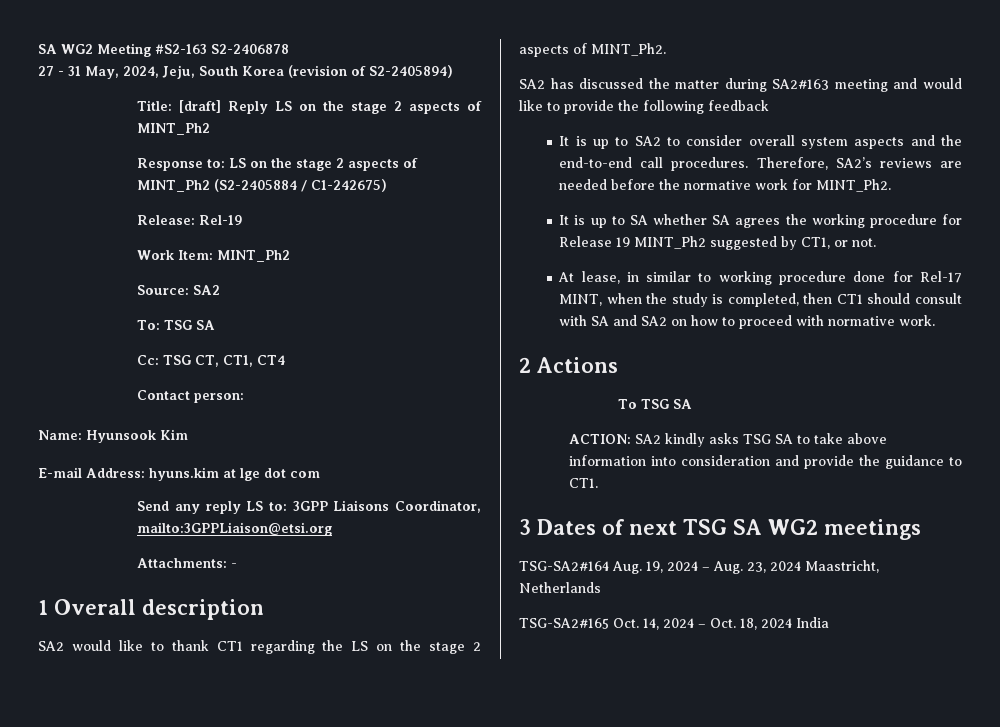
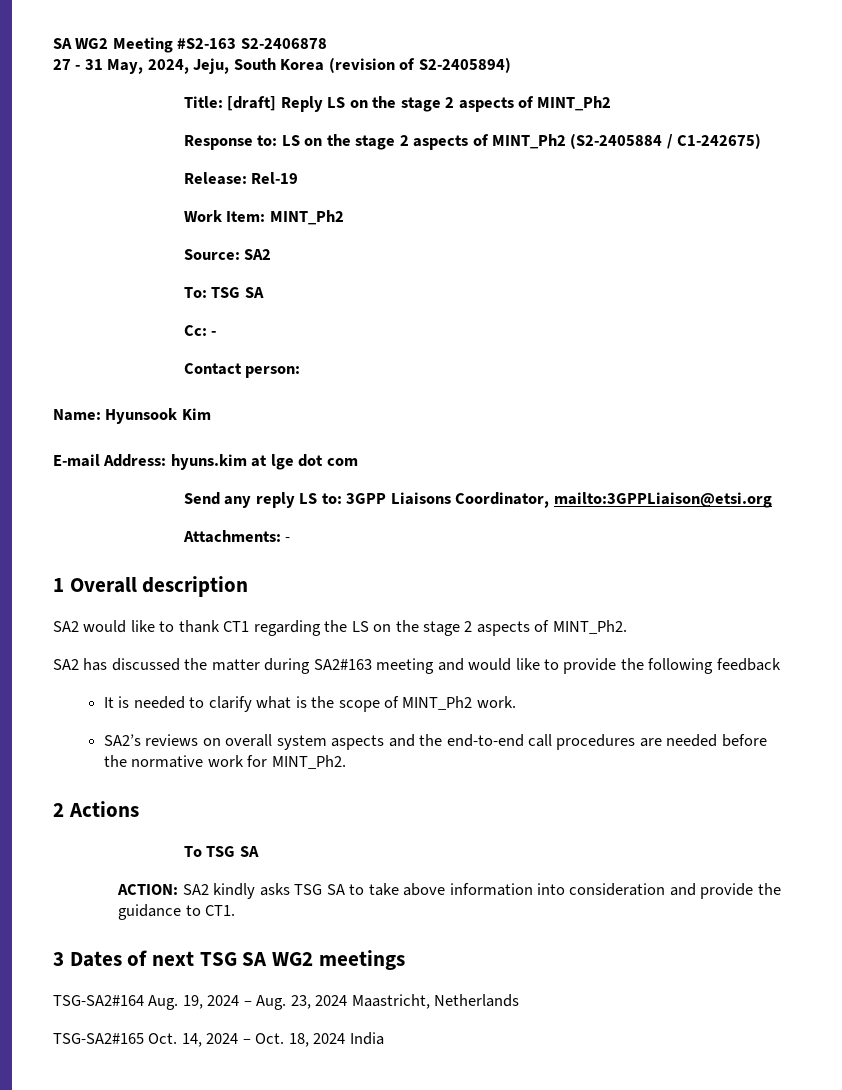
- Cc: TSG CT, CT1, CT4
+ Cc: -
- It is up to SA2 to consider overall system aspects and the end-to-end call procedures. Therefore, SA2’s reviews are needed before the normative work for MINT_Ph2.
+ It is needed to clarify what is the scope of MINT_Ph2 work.
+ SA2’s reviews on overall system aspects and the end-to-end call procedures are needed before the normative work for MINT_Ph2.
- It is up to SA whether SA agrees the working procedure for Release 19 MINT_Ph2 suggested by CT1, or not.
- At lease, in similar to working procedure done for Rel-17 MINT, when the study is completed, then CT1 should consult with SA and SA2 on how to proceed with normative work.

